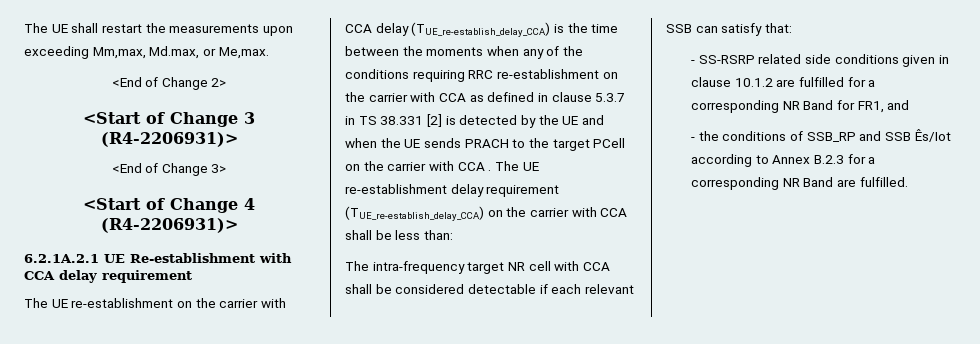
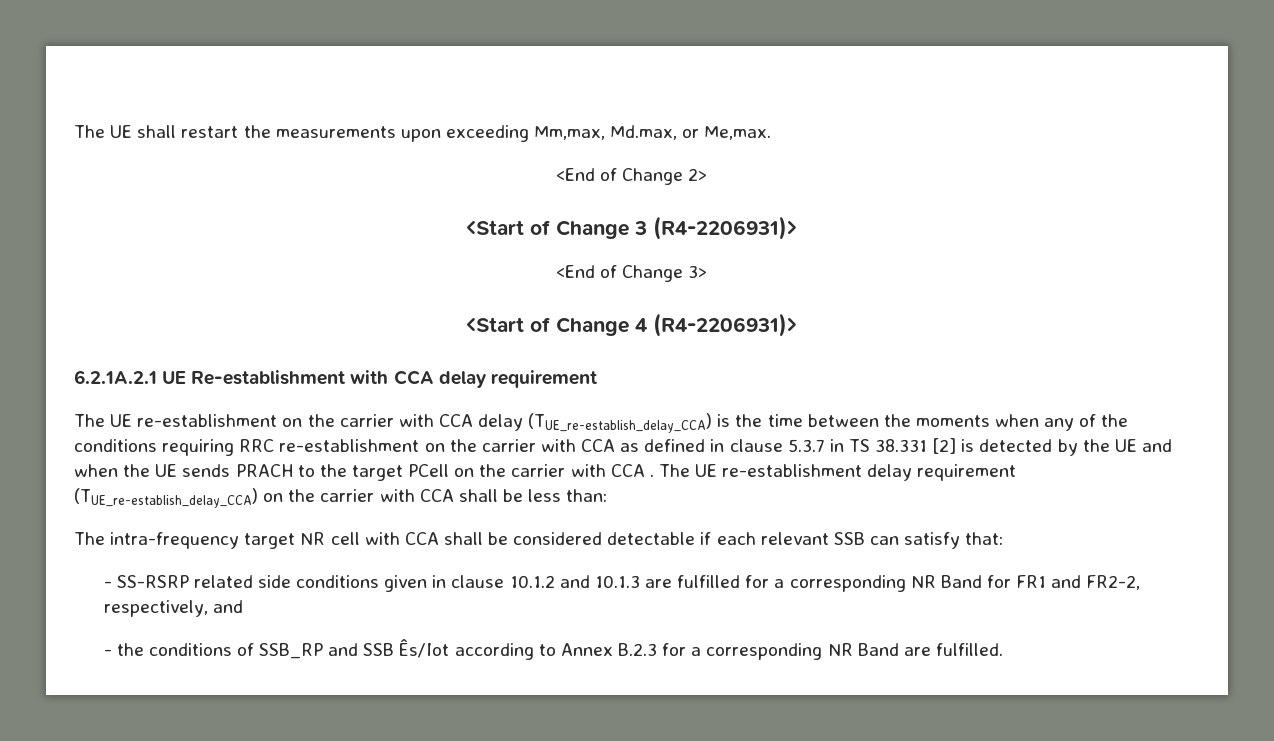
- - SS-RSRP related side conditions given in clause 10.1.2 are fulfilled for a corresponding NR Band for FR1, and
+ - SS-RSRP related side conditions given in clause 10.1.2 and 10.1.3 are fulfilled for a corresponding NR Band for FR1 and FR2-2, respectively, and

